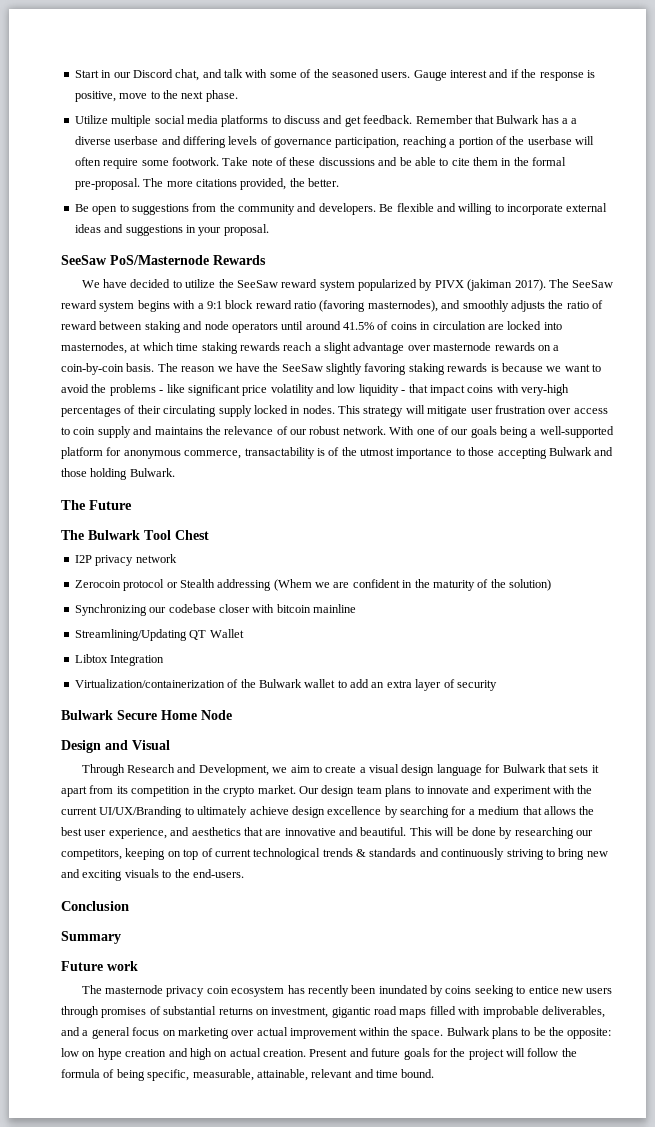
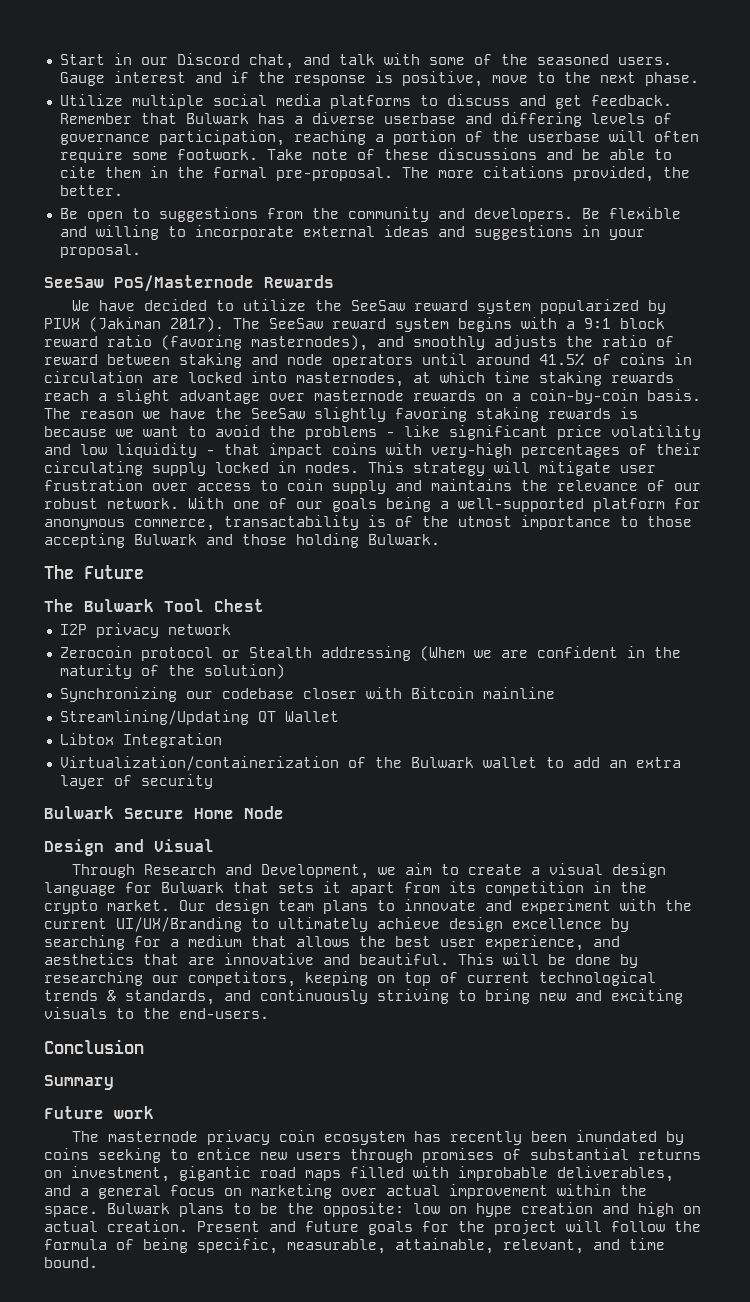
- Remember that Bulwark has a a diverse userbase and differing levels of governance participation, reaching a portion of the userbase will often require some footwork.
+ Remember that Bulwark has a diverse userbase and differing levels of governance participation, reaching a portion of the userbase will often require some footwork.
- We have decided to utilize the SeeSaw reward system popularized by PIVX (jakiman 2017).
+ We have decided to utilize the SeeSaw reward system popularized by PIVX (Jakiman 2017).
- Synchronizing our codebase closer with bitcoin mainline
+ Synchronizing our codebase closer with Bitcoin mainline
- This will be done by researching our competitors, keeping on top of current technological trends & standards and continuously striving to bring new and exciting visuals to the end-users.
+ This will be done by researching our competitors, keeping on top of current technological trends & standards, and continuously striving to bring new and exciting visuals to the end-users.
- Present and future goals for the project will follow the formula of being specific, measurable, attainable, relevant and time bound.
+ Present and future goals for the project will follow the formula of being specific, measurable, attainable, relevant, and time bound.

